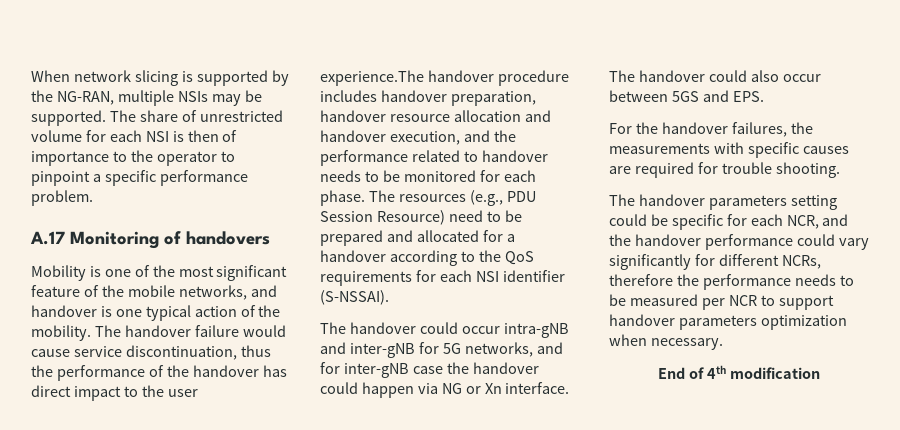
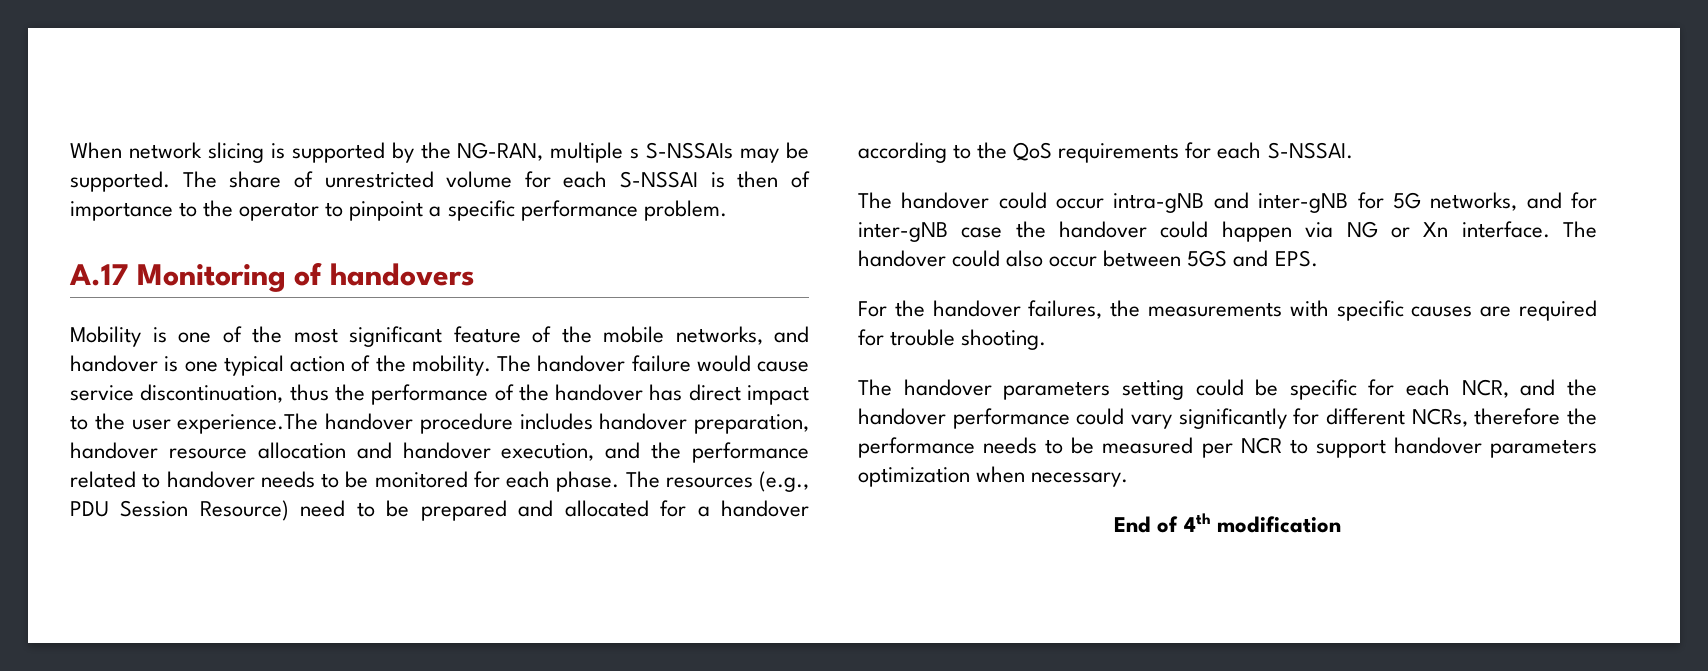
- When network slicing is supported by the NG-RAN, multiple NSIs may be supported.
+ When network slicing is supported by the NG-RAN, multiple s S-NSSAIs may be supported.
- The share of unrestricted volume for each NSI is then of importance to the operator to pinpoint a specific performance problem.
+ The share of unrestricted volume for each S-NSSAI is then of importance to the operator to pinpoint a specific performance problem.
- The resources (e.g., PDU Session Resource) need to be prepared and allocated for a handover according to the QoS requirements for each NSI identifier (S-NSSAI).
+ The resources (e.g., PDU Session Resource) need to be prepared and allocated for a handover according to the QoS requirements for each S-NSSAI.

